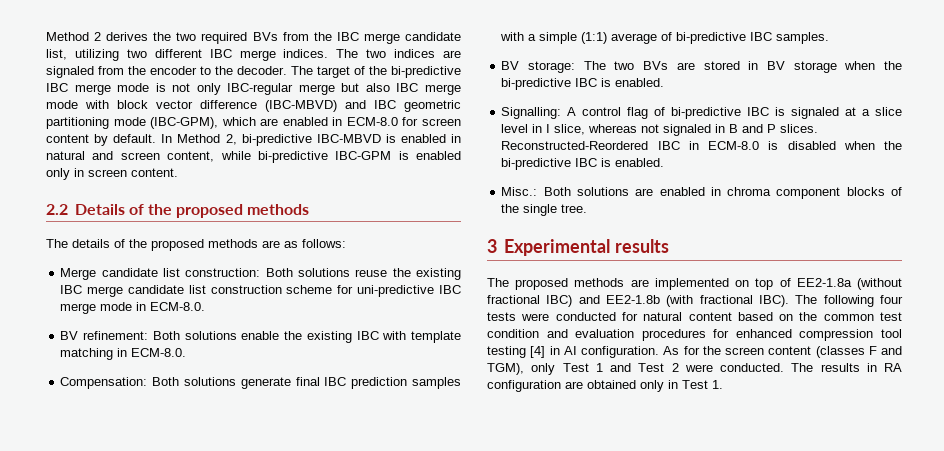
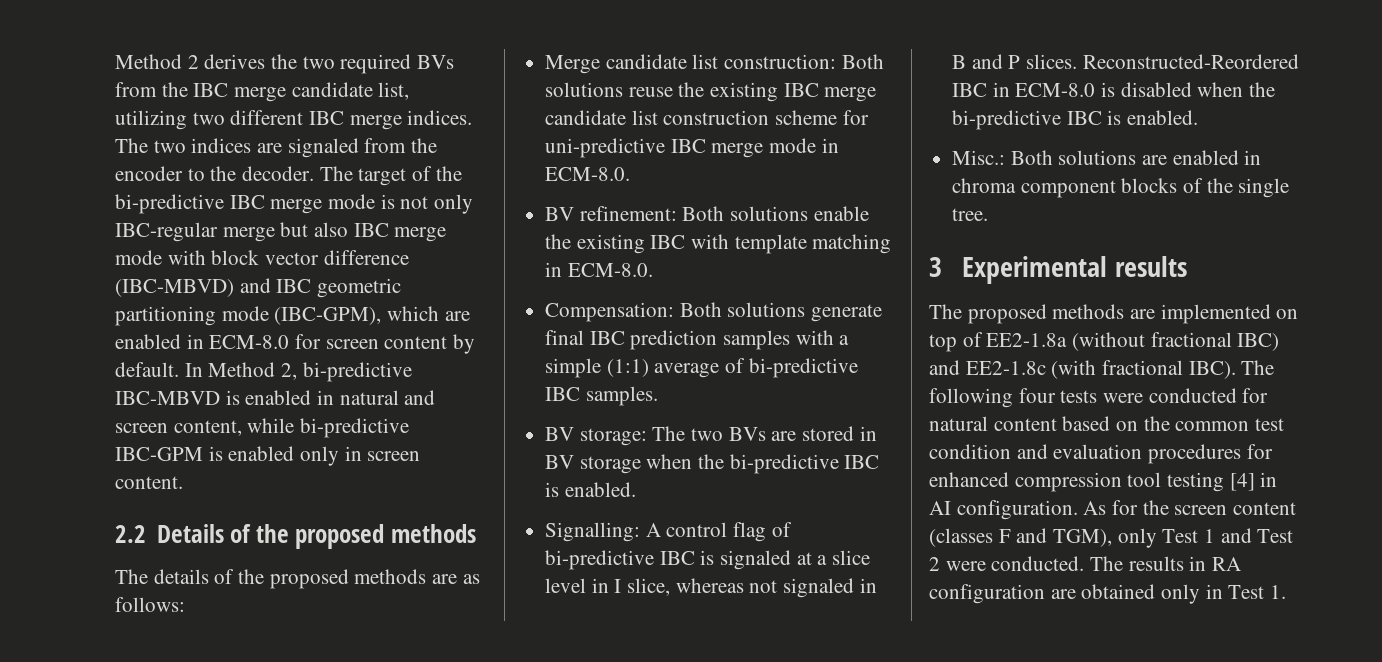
- The proposed methods are implemented on top of EE2-1.8a (without fractional IBC) and EE2-1.8b (with fractional IBC).
+ The proposed methods are implemented on top of EE2-1.8a (without fractional IBC) and EE2-1.8c (with fractional IBC).

